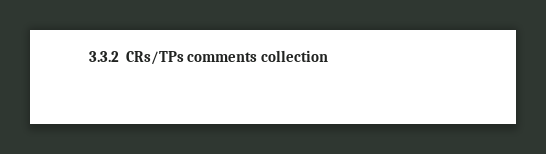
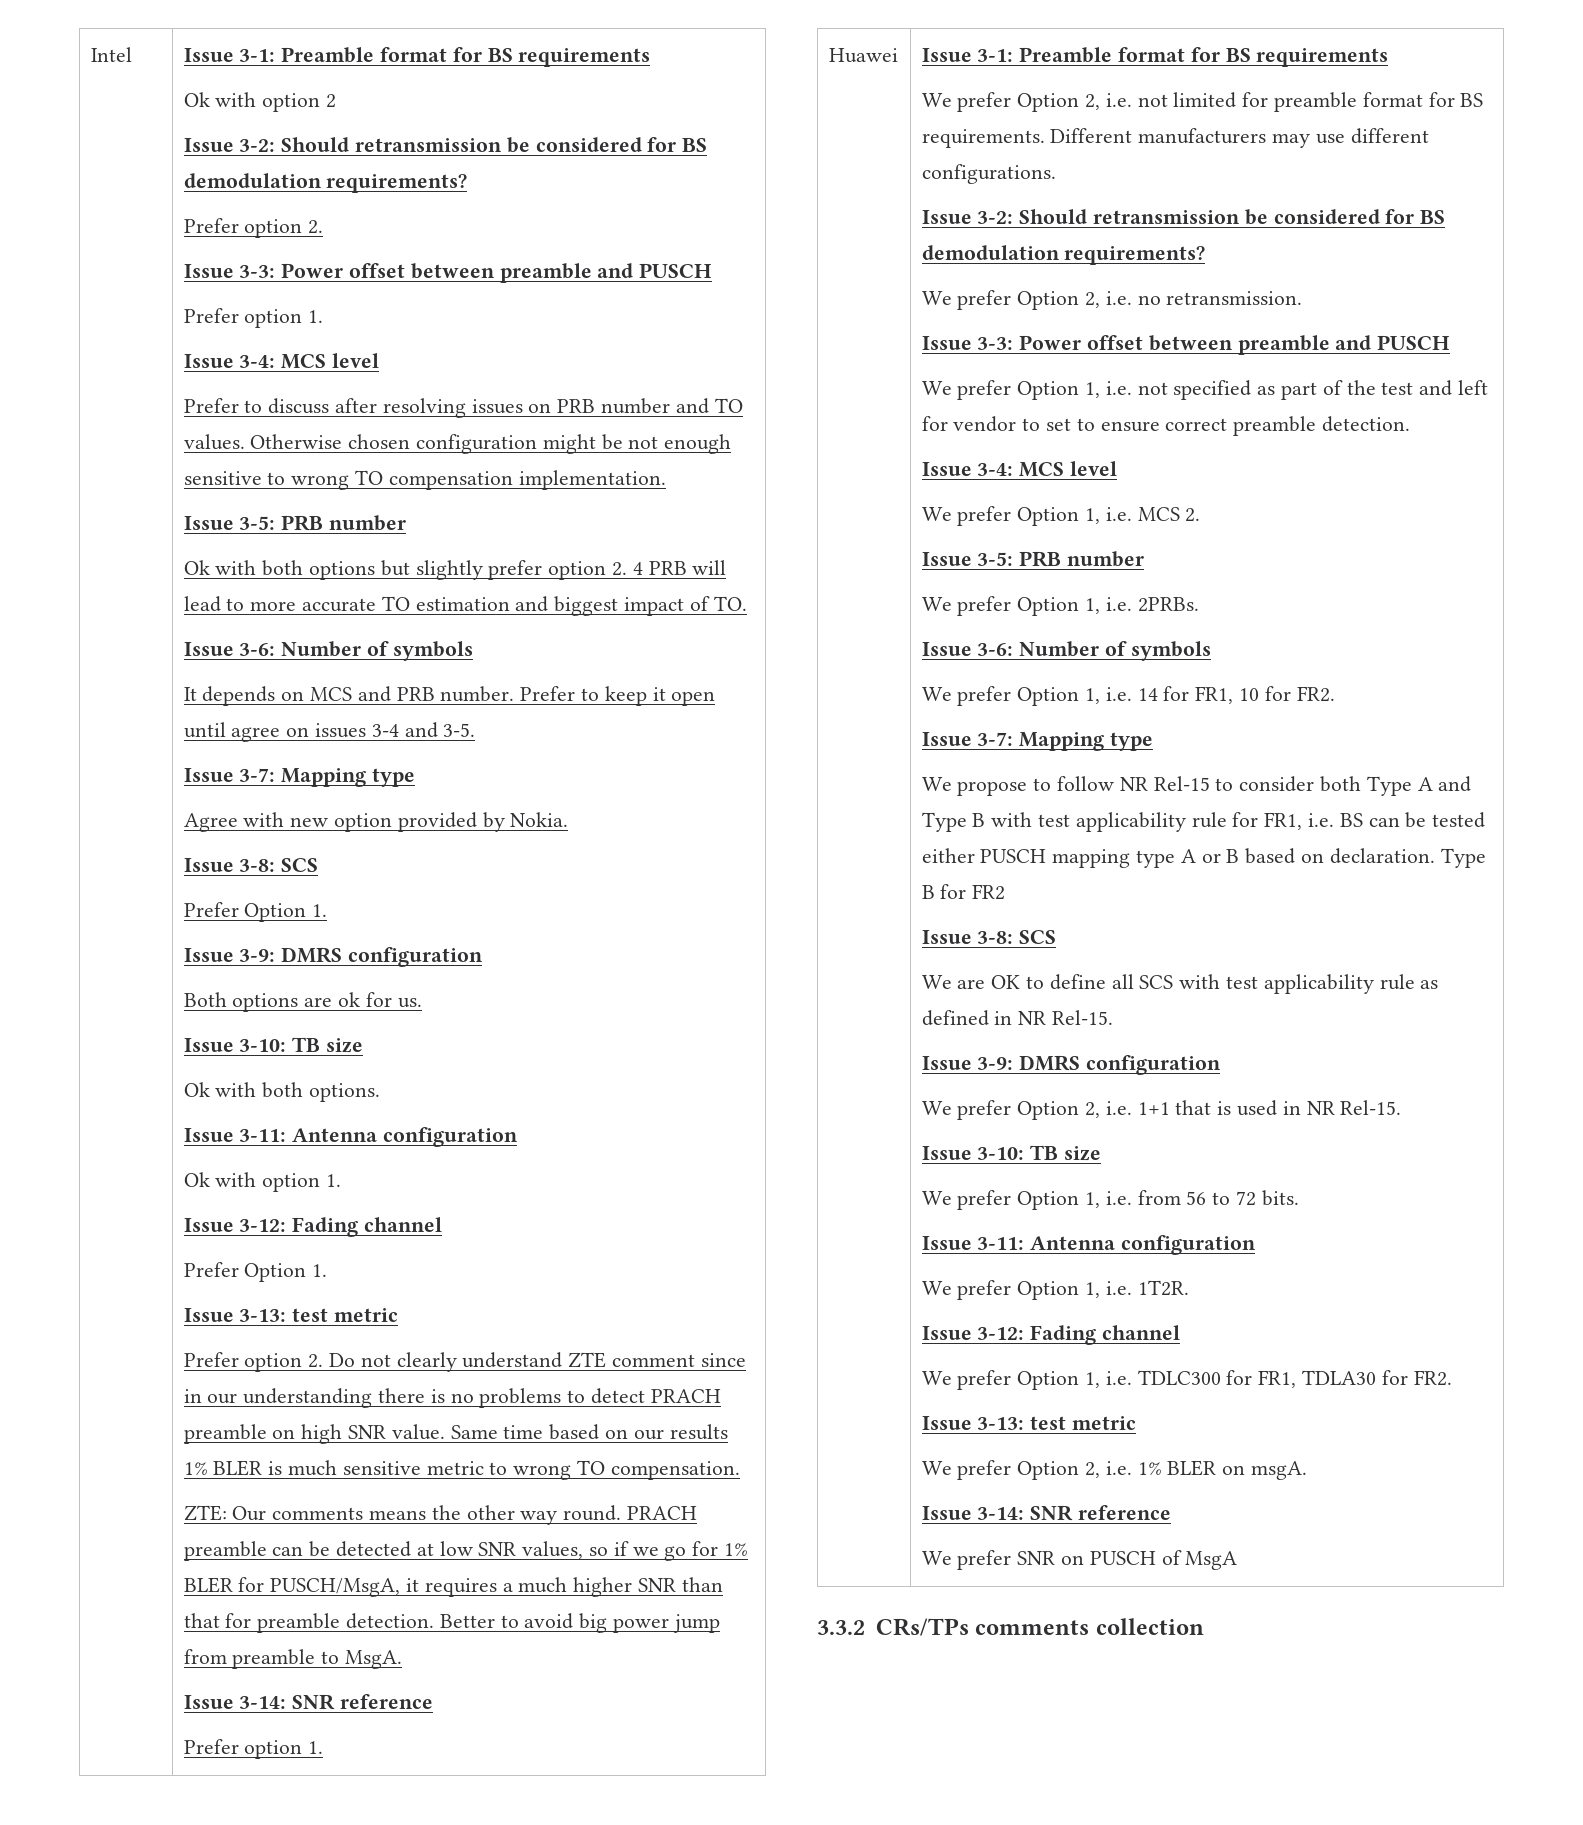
+ Intel | Issue 3-1: Preamble format for BS requirements
+ Ok with option 2
+ Issue 3-2: Should retransmission be considered for BS demodulation requirements?
+ Prefer option 2.
+ Issue 3-3: Power offset between preamble and PUSCH
+ Prefer option 1.
+ Issue 3-4: MCS level
+ Prefer to discuss after resolving issues on PRB number and TO values. Otherwise chosen configuration might be not enough sensitive to wrong TO compensation implementation.
+ Issue 3-5: PRB number
+ Ok with both options but slightly prefer option 2. 4 PRB will lead to more accurate TO estimation and biggest impact of TO.
+ Issue 3-6: Number of symbols
+ It depends on MCS and PRB number. Prefer to keep it open until agree on issues 3-4 and 3-5.
+ Issue 3-7: Mapping type
+ Agree with new option provided by Nokia.
+ Issue 3-8: SCS
+ Prefer Option 1.
+ Issue 3-9: DMRS configuration
+ Both options are ok for us.
+ Issue 3-10: TB size
+ Ok with both options.
+ Issue 3-11: Antenna configuration
+ Ok with option 1.
+ Issue 3-12: Fading channel
+ Prefer Option 1.
+ Issue 3-13: test metric
+ Prefer option 2. Do not clearly understand ZTE comment since in our understanding there is no problems to detect PRACH preamble on high SNR value. Same time based on our results 1% BLER is much sensitive metric to wrong TO compensation.
+ ZTE: Our comments means the other way round. PRACH preamble can be detected at low SNR values, so if we go for 1% BLER for PUSCH/MsgA, it requires a much higher SNR than that for preamble detection. Better to avoid big power jump from preamble to MsgA.
+ Issue 3-14: SNR reference
+ Prefer option 1.
+ Huawei | Issue 3-1: Preamble format for BS requirements
+ We prefer Option 2, i.e. not limited for preamble format for BS requirements. Different manufacturers may use different configurations.
+ Issue 3-2: Should retransmission be considered for BS demodulation requirements?
+ We prefer Option 2, i.e. no retransmission.
+ Issue 3-3: Power offset between preamble and PUSCH
+ We prefer Option 1, i.e. not specified as part of the test and left for vendor to set to ensure correct preamble detection.
+ Issue 3-4: MCS level
+ We prefer Option 1, i.e. MCS 2.
+ Issue 3-5: PRB number
+ We prefer Option 1, i.e. 2PRBs.
+ Issue 3-6: Number of symbols
+ We prefer Option 1, i.e. 14 for FR1, 10 for FR2.
+ Issue 3-7: Mapping type
+ We propose to follow NR Rel-15 to consider both Type A and Type B with test applicability rule for FR1, i.e. BS can be tested either PUSCH mapping type A or B based on declaration. Type B for FR2
+ Issue 3-8: SCS
+ We are OK to define all SCS with test applicability rule as defined in NR Rel-15.
+ Issue 3-9: DMRS configuration
+ We prefer Option 2, i.e. 1+1 that is used in NR Rel-15.
+ Issue 3-10: TB size
+ We prefer Option 1, i.e. from 56 to 72 bits.
+ Issue 3-11: Antenna configuration
+ We prefer Option 1, i.e. 1T2R.
+ Issue 3-12: Fading channel
+ We prefer Option 1, i.e. TDLC300 for FR1, TDLA30 for FR2.
+ Issue 3-13: test metric
+ We prefer Option 2, i.e. 1% BLER on msgA.
+ Issue 3-14: SNR reference
+ We prefer SNR on PUSCH of MsgA

